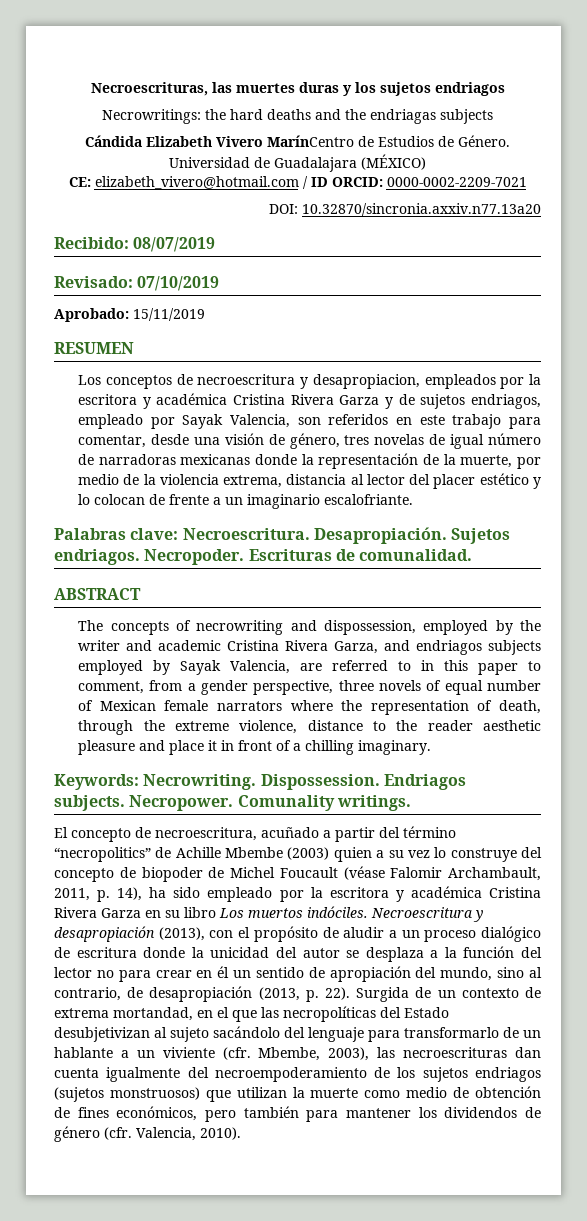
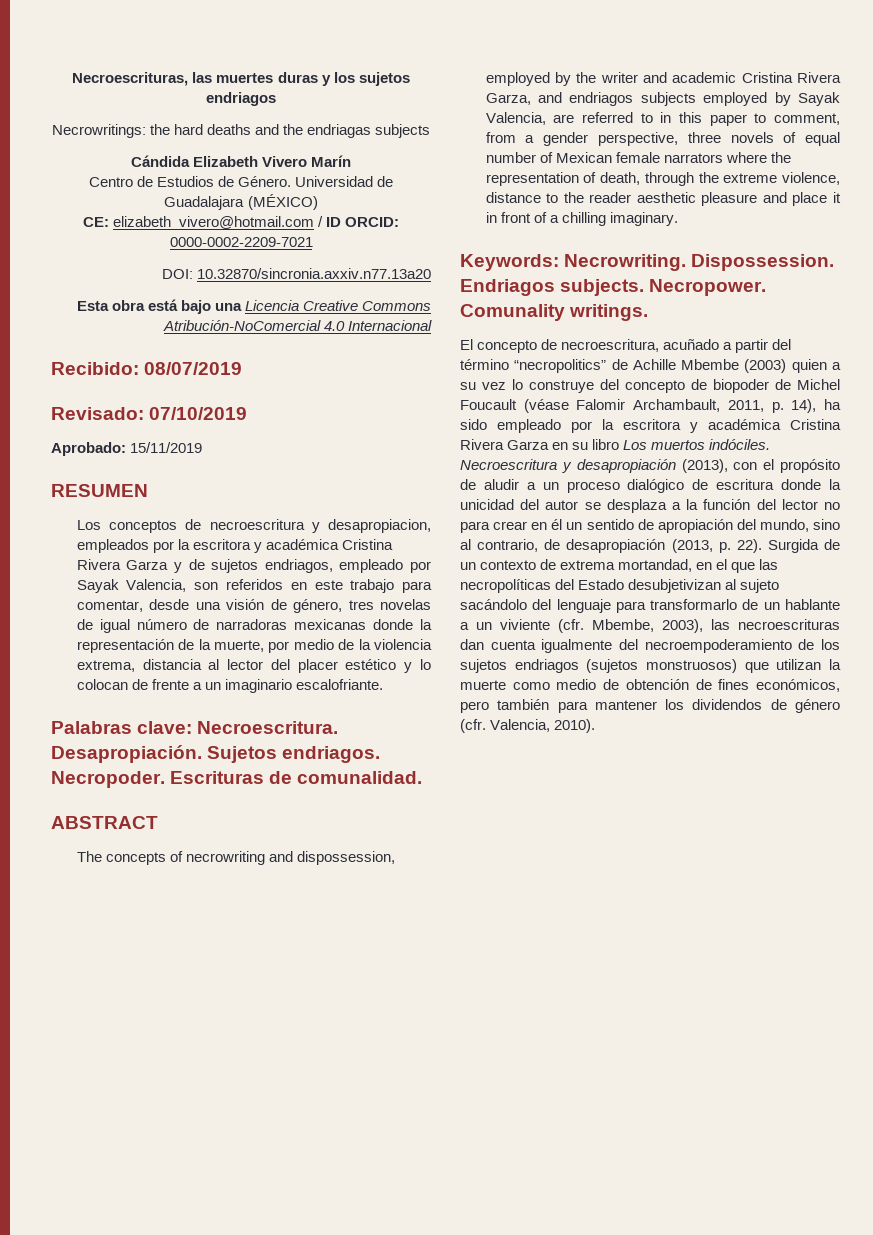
- Cándida Elizabeth Vivero MarínCentro de Estudios de Género.
+ Cándida Elizabeth Vivero Marín
+ Centro de Estudios de Género.
+ Esta obra está bajo una Licencia Creative Commons Atribución-NoComercial 4.0 Internacional

